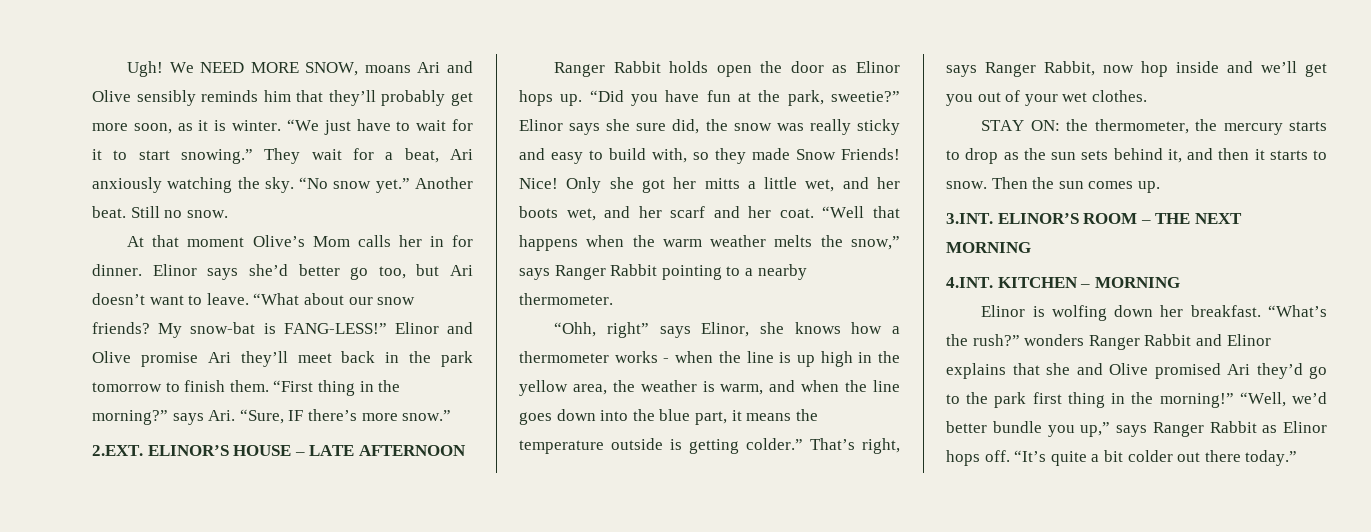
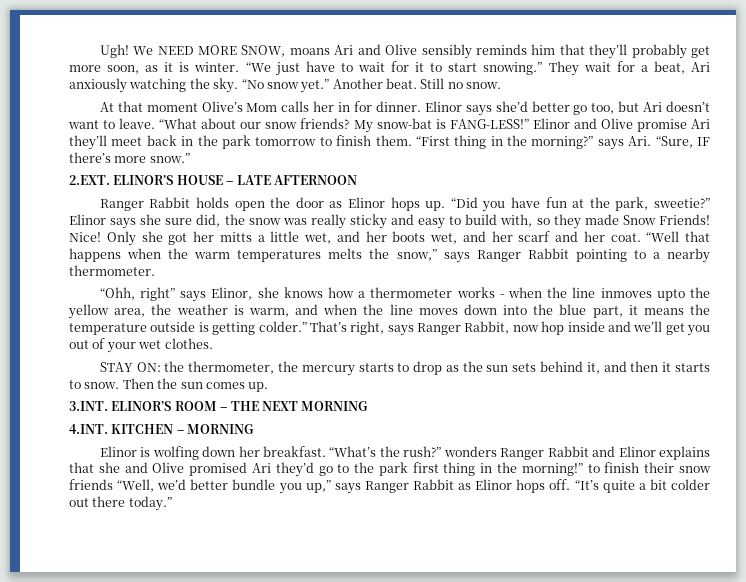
- “Well that happens when the warm weather melts the snow,” says Ranger Rabbit pointing to a nearby thermometer.
+ “Well that happens when the warm temperatures melts the snow,” says Ranger Rabbit pointing to a nearby thermometer.
- “Ohh, right” says Elinor, she knows how a thermometer works - when the line is up high in the yellow area, the weather is warm, and when the line goes down into the blue part, it means the temperature outside is getting colder.”
+ “Ohh, right” says Elinor, she knows how a thermometer works - when the line inmoves upto the yellow area, the weather is warm, and when the line moves down into the blue part, it means the temperature outside is getting colder.”
- “What’s the rush?” wonders Ranger Rabbit and Elinor explains that she and Olive promised Ari they’d go to the park first thing in the morning!” “Well, we’d better bundle you up,” says Ranger Rabbit as Elinor hops off.
+ “What’s the rush?” wonders Ranger Rabbit and Elinor explains that she and Olive promised Ari they’d go to the park first thing in the morning!” to finish their snow friends “Well, we’d better bundle you up,” says Ranger Rabbit as Elinor hops off.

